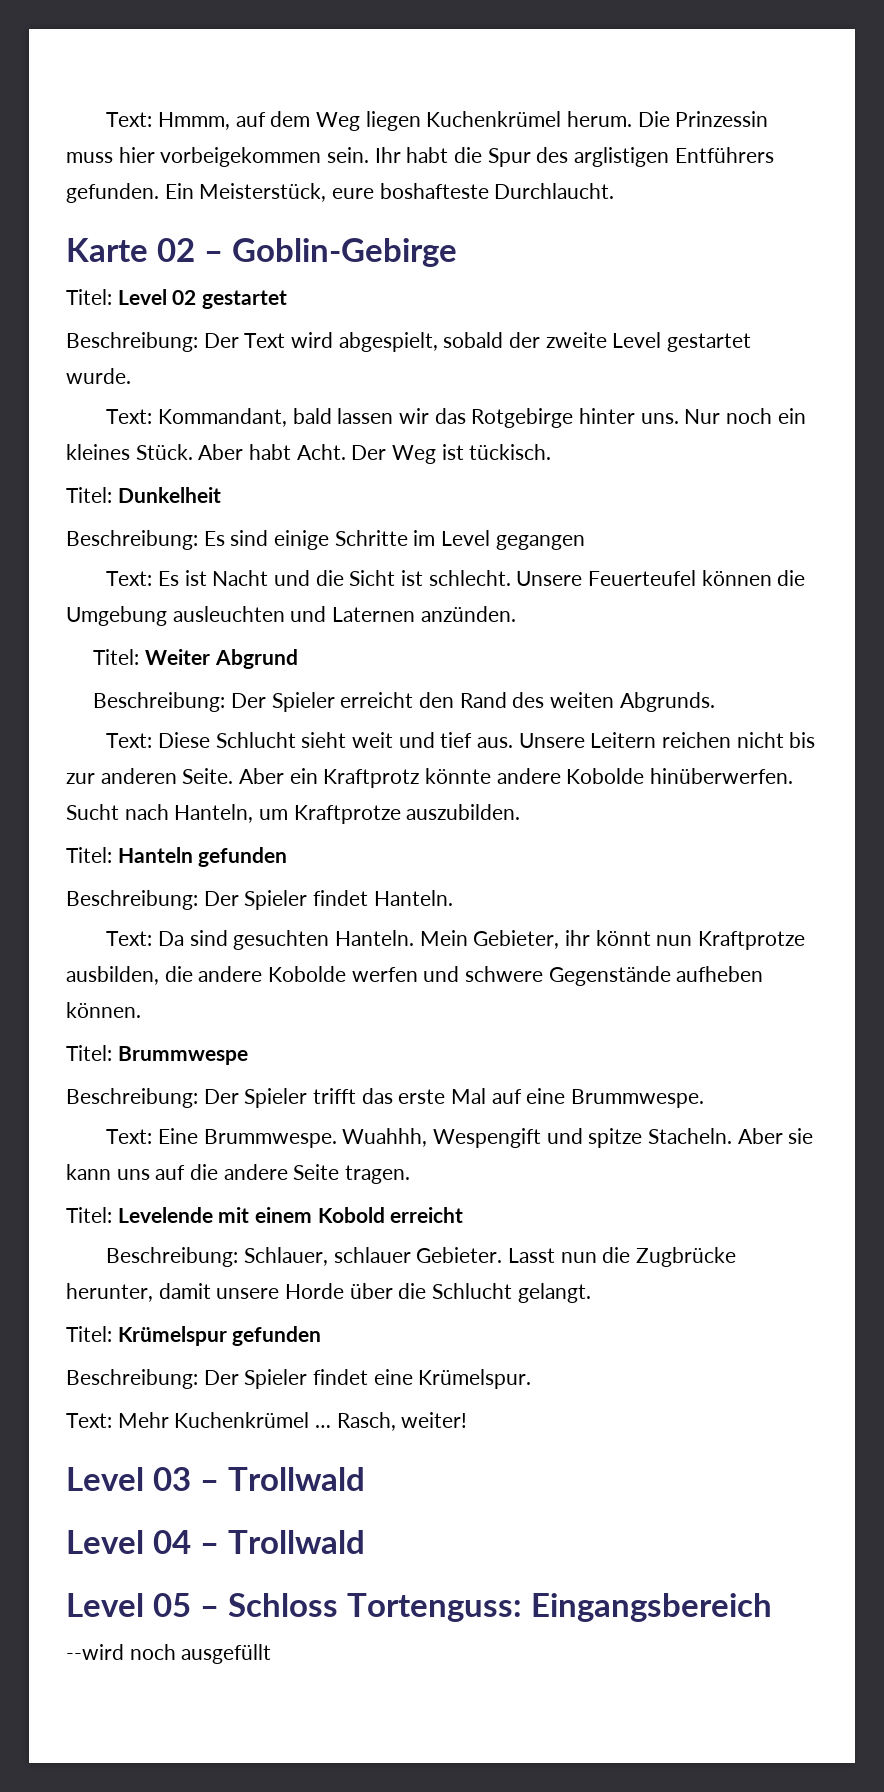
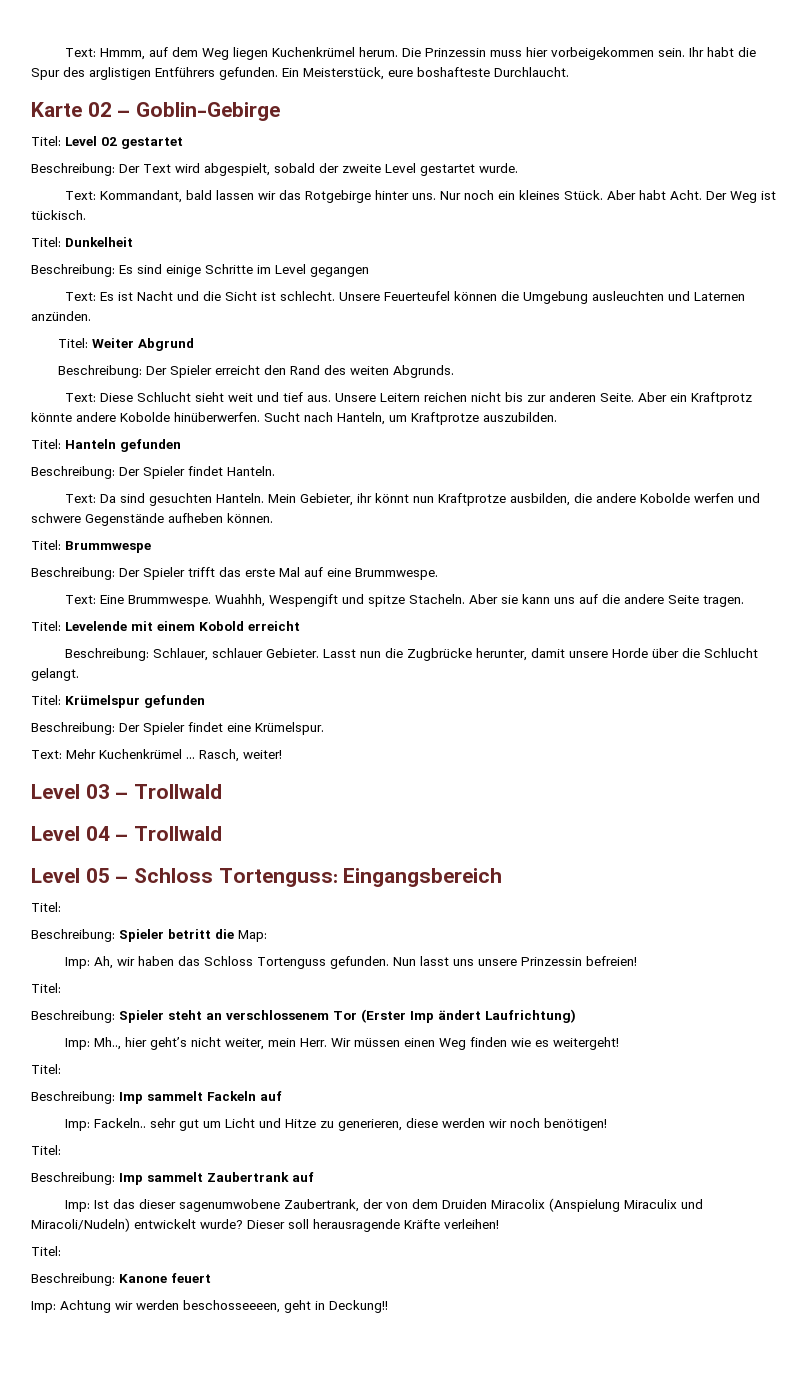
  Level 05 – Schloss Tortenguss: Eingangsbereich
- --wird noch ausgefüllt
+ Titel:
+ Beschreibung: Spieler betritt die Map:
+ Imp: Ah, wir haben das Schloss Tortenguss gefunden. Nun lasst uns unsere Prinzessin befreien!
+ Titel:
+ Beschreibung: Spieler steht an verschlossenem Tor (Erster Imp ändert Laufrichtung)
+ Imp: Mh.., hier geht’s nicht weiter, mein Herr. Wir müssen einen Weg finden wie es weitergeht!
+ Titel:
+ Beschreibung: Imp sammelt Fackeln auf
+ Imp: Fackeln.. sehr gut um Licht und Hitze zu generieren, diese werden wir noch benötigen!
+ Titel:
+ Beschreibung: Imp sammelt Zaubertrank auf
+ Imp: Ist das dieser sagenumwobene Zaubertrank, der von dem Druiden Miracolix (Anspielung Miraculix und Miracoli/Nudeln) entwickelt wurde? Dieser soll herausragende Kräfte verleihen!
+ Titel:
+ Beschreibung: Kanone feuert
+ Imp: Achtung wir werden beschosseeeen, geht in Deckung!!

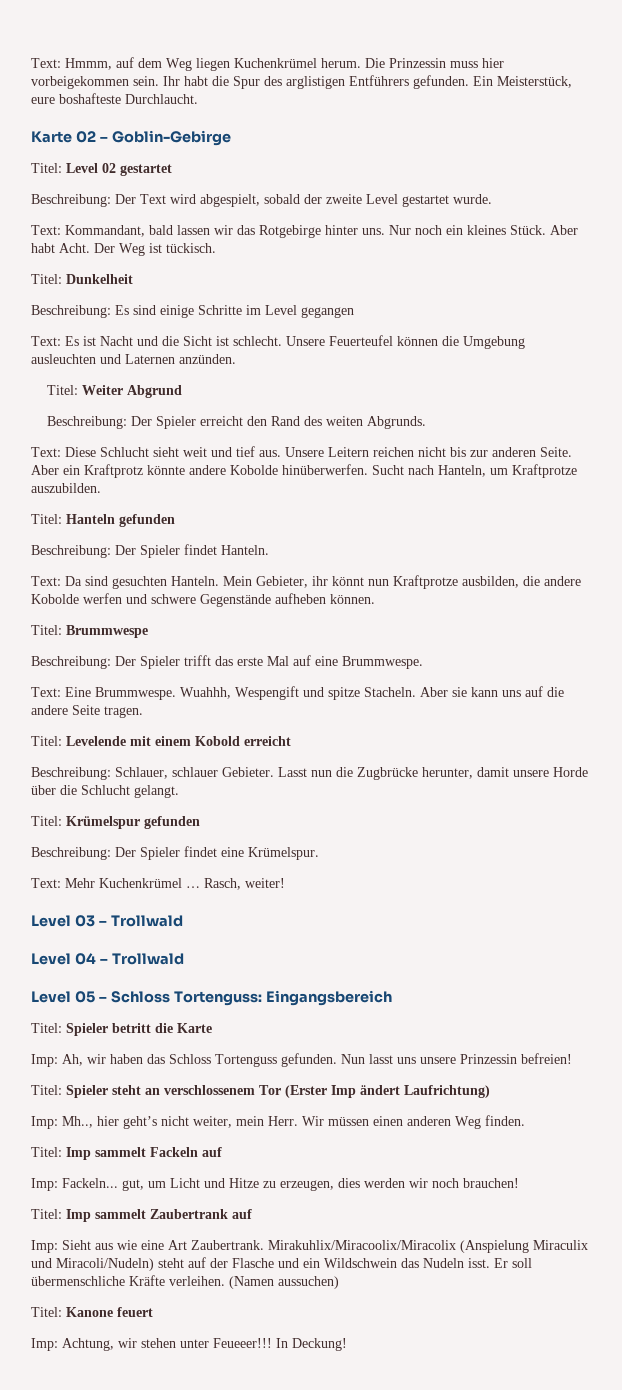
  Level 05 – Schloss Tortenguss: Eingangsbereich
- Titel:
- Beschreibung: Spieler betritt die Map:
+ Titel: Spieler betritt die Karte
  Nun lasst uns unsere Prinzessin befreien!
- Titel:
- Beschreibung: Spieler steht an verschlossenem Tor (Erster Imp ändert Laufrichtung)
+ Titel: Spieler steht an verschlossenem Tor (Erster Imp ändert Laufrichtung)
- Wir müssen einen Weg finden wie es weitergeht!
- Titel:
- Beschreibung: Imp sammelt Fackeln auf
+ Wir müssen einen anderen Weg finden.
+ Titel: Imp sammelt Fackeln auf
- Imp: Fackeln.. sehr gut um Licht und Hitze zu generieren, diese werden wir noch benötigen!
- Titel:
- Beschreibung: Imp sammelt Zaubertrank auf
+ Imp: Fackeln... gut, um Licht und Hitze zu erzeugen, dies werden wir noch brauchen!
+ Titel: Imp sammelt Zaubertrank auf
- Imp: Ist das dieser sagenumwobene Zaubertrank, der von dem Druiden Miracolix (Anspielung Miraculix und Miracoli/Nudeln) entwickelt wurde? Dieser soll herausragende Kräfte verleihen!
- Titel:
- Beschreibung: Kanone feuert
+ Imp: Sieht aus wie eine Art Zaubertrank. Mirakuhlix/Miracoolix/Miracolix (Anspielung Miraculix und Miracoli/Nudeln) steht auf der Flasche und ein Wildschwein das Nudeln isst. Er soll übermenschliche Kräfte verleihen. (Namen aussuchen)
+ Titel: Kanone feuert
- Imp: Achtung wir werden beschosseeeen, geht in Deckung!!
+ Imp: Achtung, wir stehen unter Feueeer!!! In Deckung!

